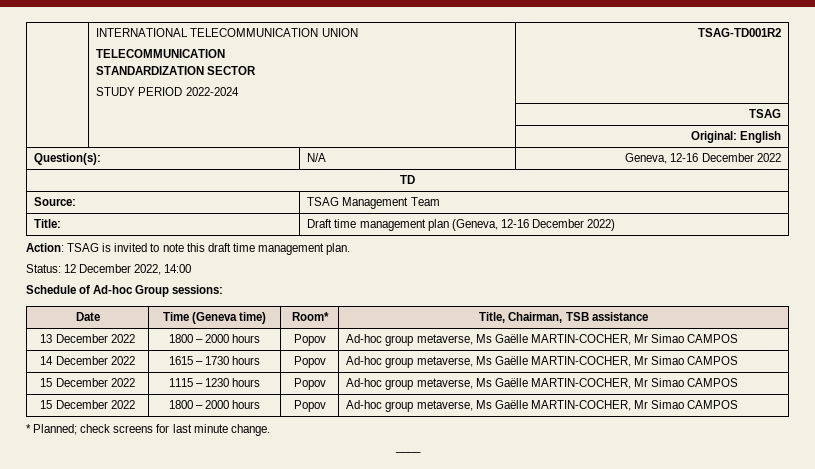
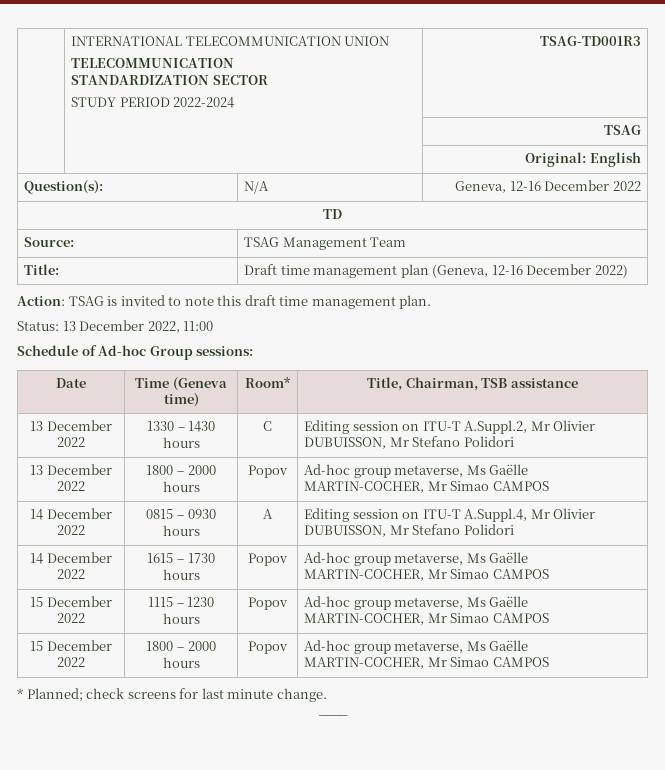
  | INTERNATIONAL TELECOMMUNICATION UNION
  TELECOMMUNICATION
  STANDARDIZATION SECTOR
- STUDY PERIOD 2022-2024 | TSAG-TD001R2
+ STUDY PERIOD 2022-2024 | TSAG-TD001R3
- Status: 12 December 2022, 14:00
+ Status: 13 December 2022, 11:00
+ 13 December 2022 | 1330 – 1430 hours | C | Editing session on ITU-T A.Suppl.2, Mr Olivier DUBUISSON, Mr Stefano Polidori
+ 14 December 2022 | 0815 – 0930 hours | A | Editing session on ITU-T A.Suppl.4, Mr Olivier DUBUISSON, Mr Stefano Polidori

